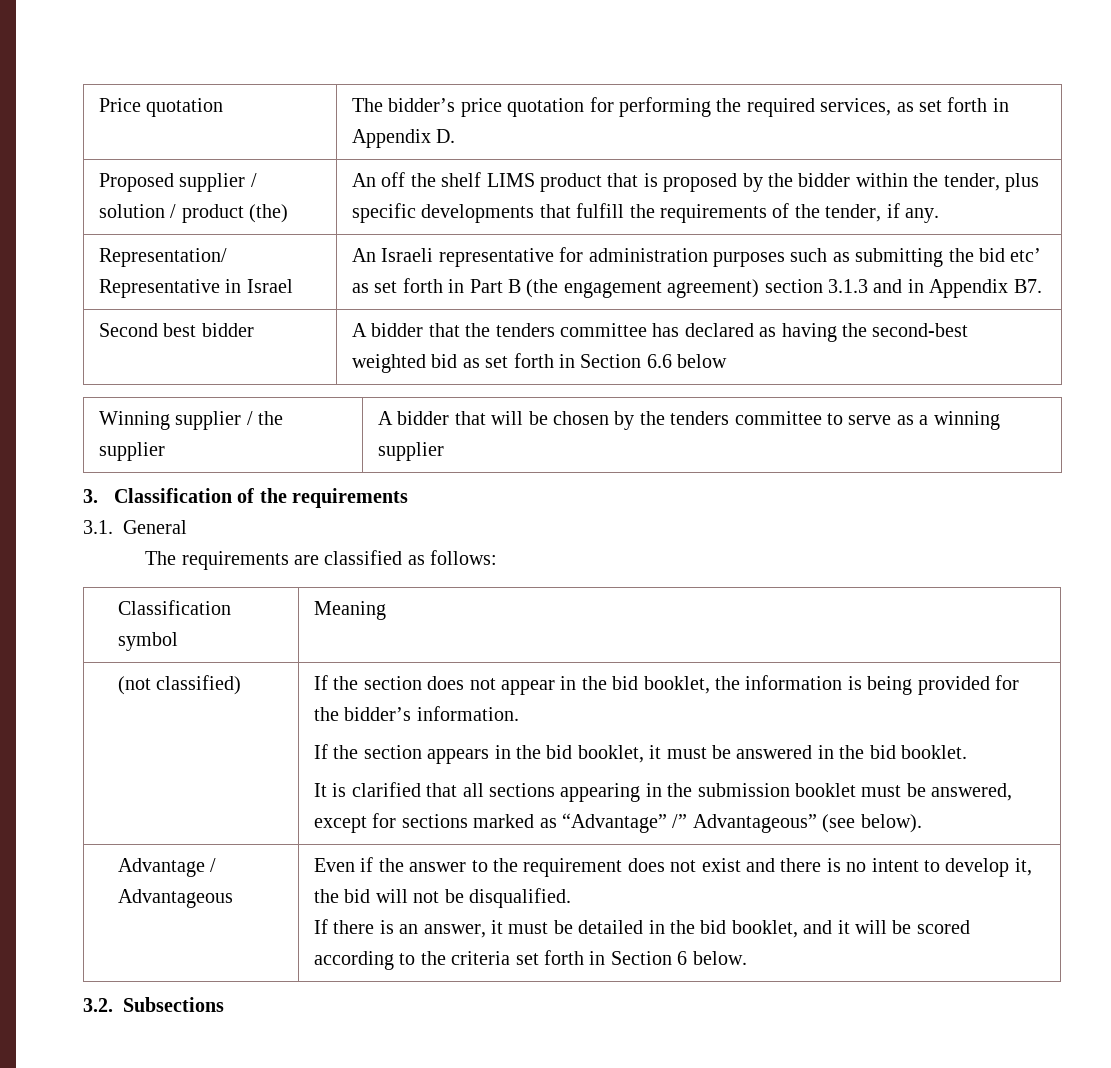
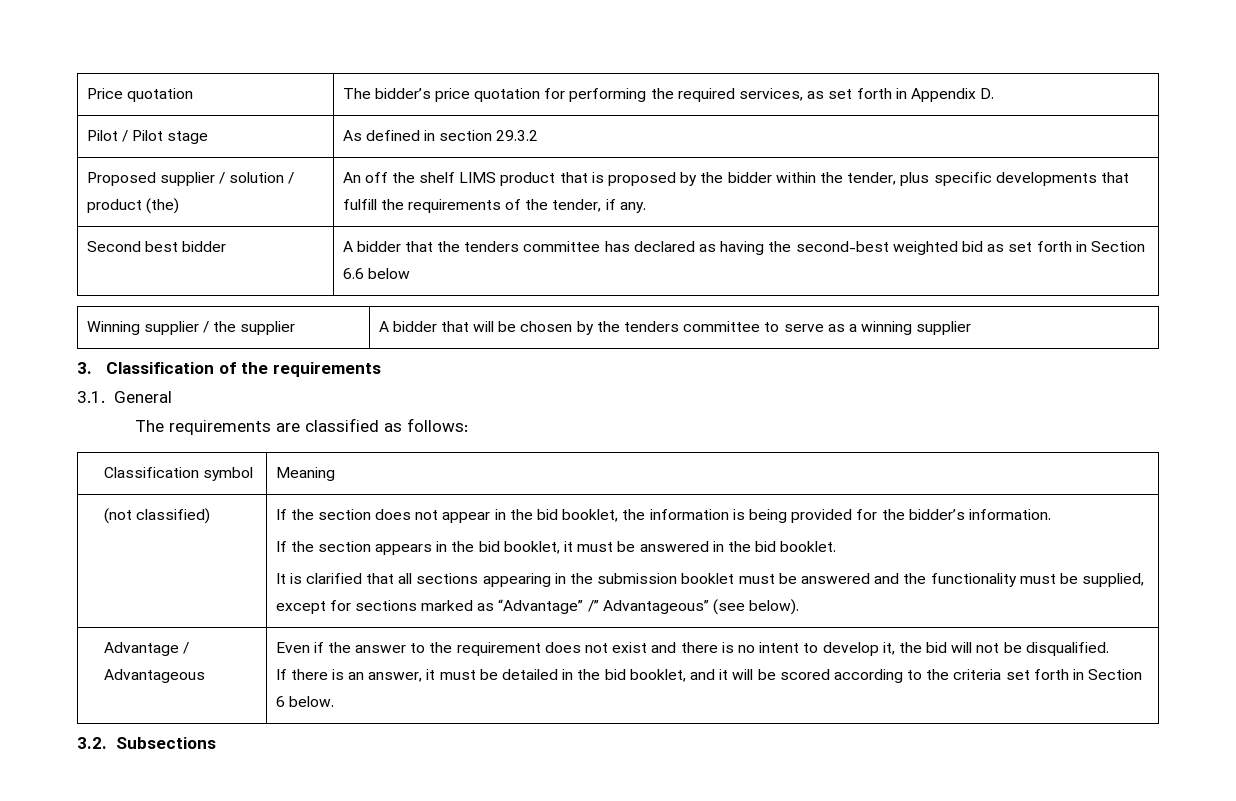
+ Pilot / Pilot stage | As defined in section 29.3.2
- Representation/ Representative in Israel | An Israeli representative for administration purposes such as submitting the bid etc’ as set forth in Part B (the engagement agreement) section 3.1.3 and in Appendix B7.
- It is clarified that all sections appearing in the submission booklet must be answered, except for sections marked as “Advantage” /” Advantageous” (see below).
+ It is clarified that all sections appearing in the submission booklet must be answered and the functionality must be supplied, except for sections marked as “Advantage” /” Advantageous” (see below).

